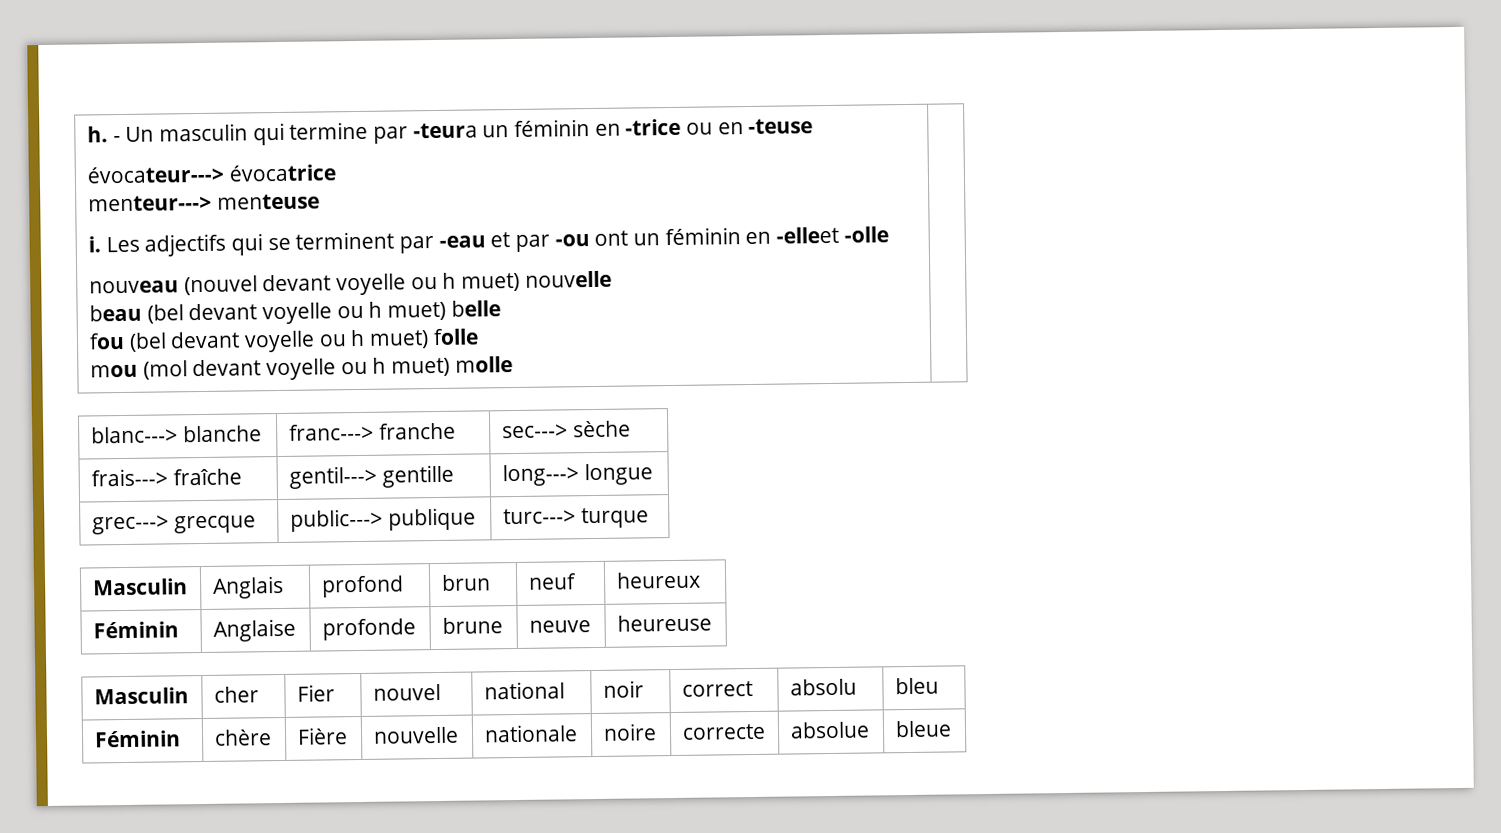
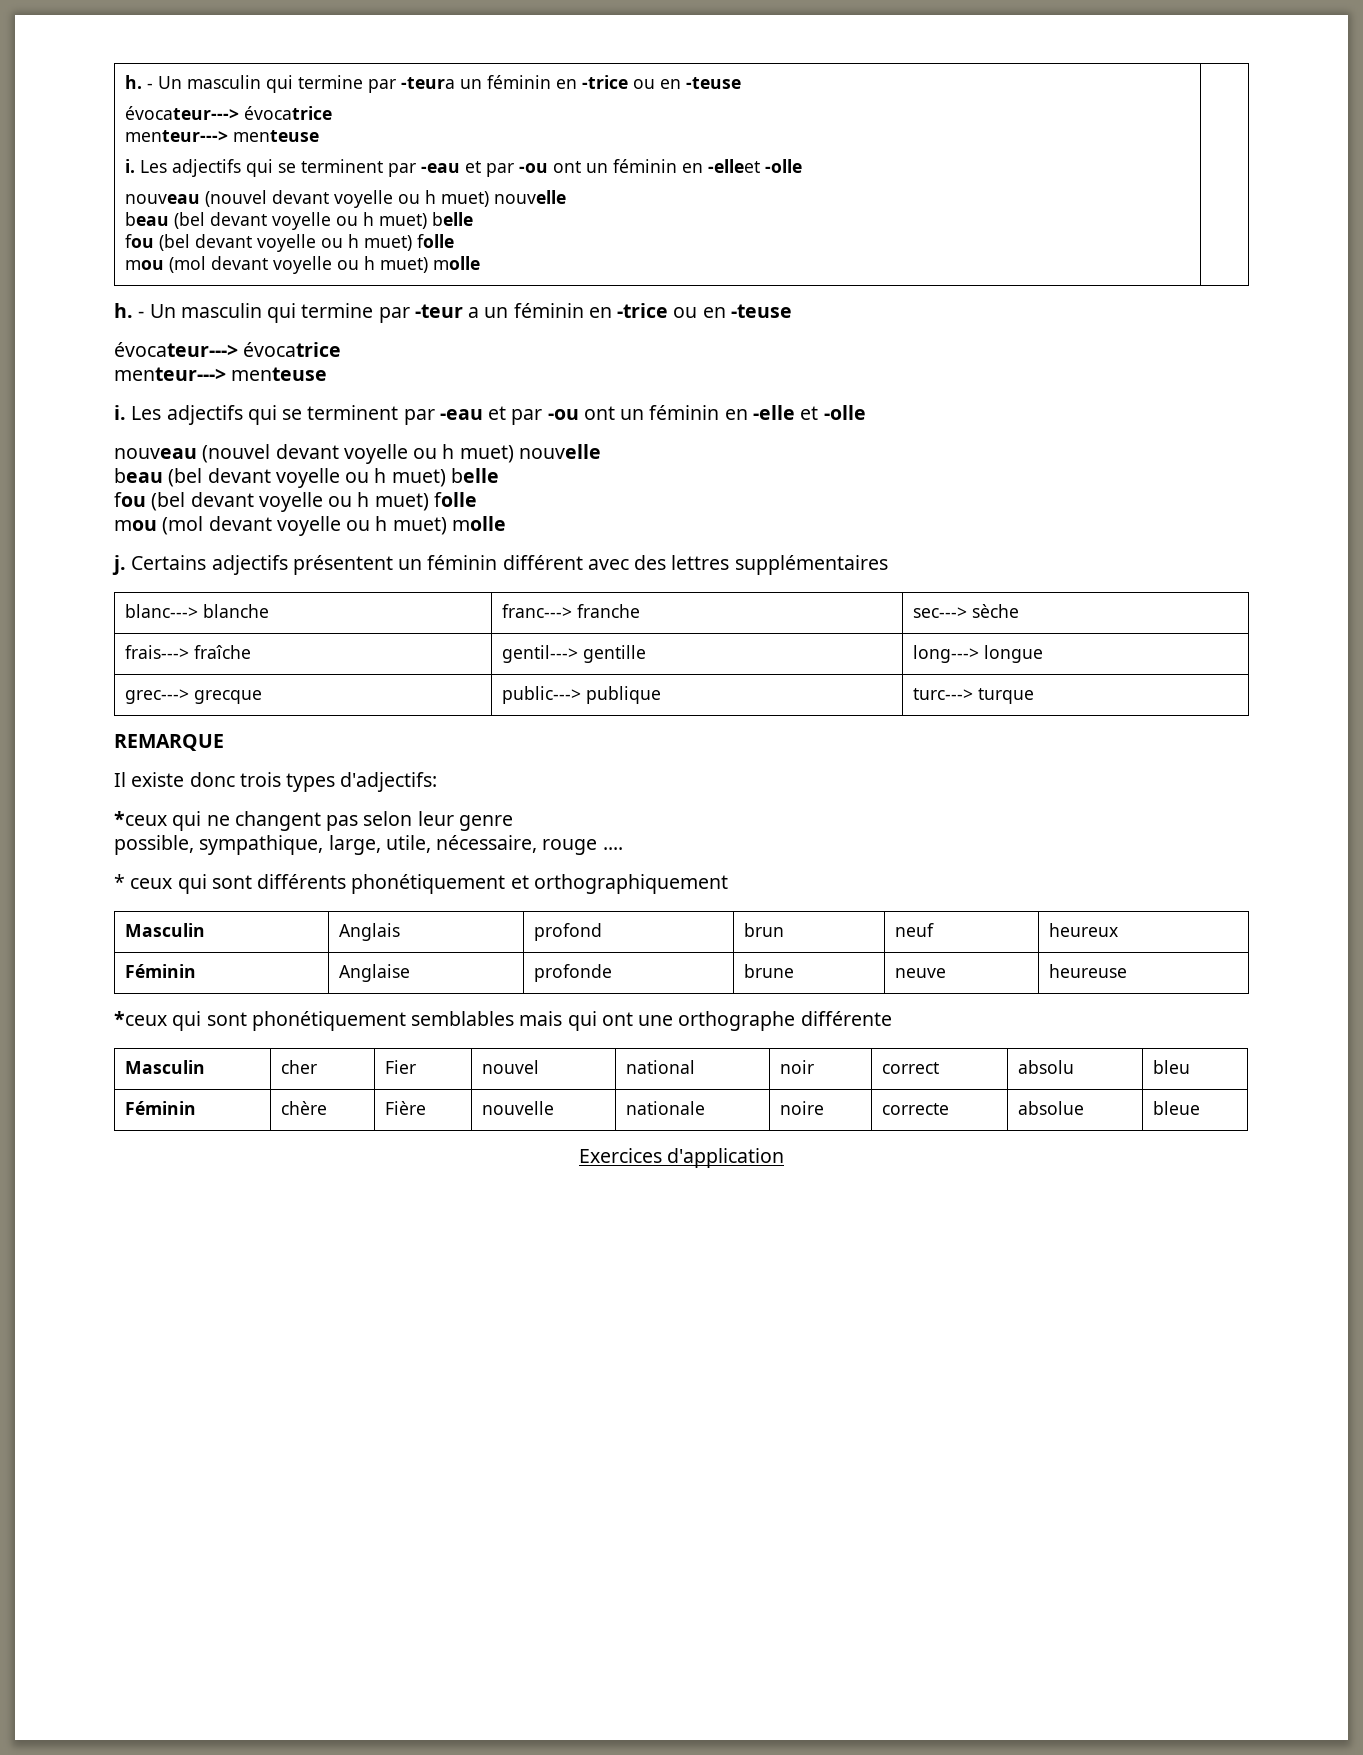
+ h. - Un masculin qui termine par -teur a un féminin en -trice ou en -teuse
+ évocateur---> évocatrice
+ menteur---> menteuse
+ i. Les adjectifs qui se terminent par -eau et par -ou ont un féminin en -elle et -olle
+ nouveau (nouvel devant voyelle ou h muet) nouvelle
+ beau (bel devant voyelle ou h muet) belle
+ fou (bel devant voyelle ou h muet) folle
+ mou (mol devant voyelle ou h muet) molle
+ j. Certains adjectifs présentent un féminin différent avec des lettres supplémentaires
+ REMARQUE
+ Il existe donc trois types d'adjectifs:
+ *ceux qui ne changent pas selon leur genre
+ possible, sympathique, large, utile, nécessaire, rouge ....
+ * ceux qui sont différents phonétiquement et orthographiquement
+ *ceux qui sont phonétiquement semblables mais qui ont une orthographe différente
+ Exercices d'application

